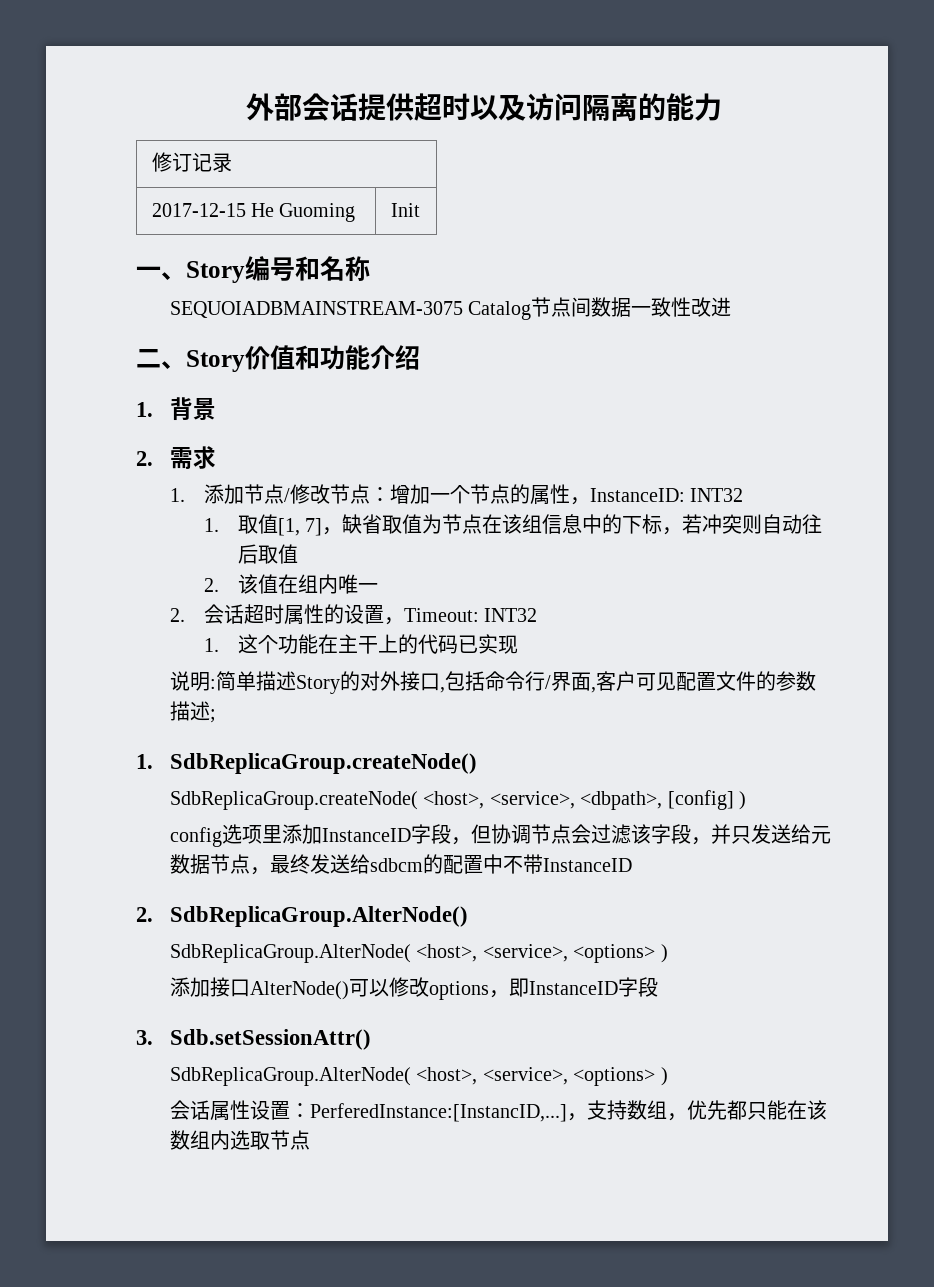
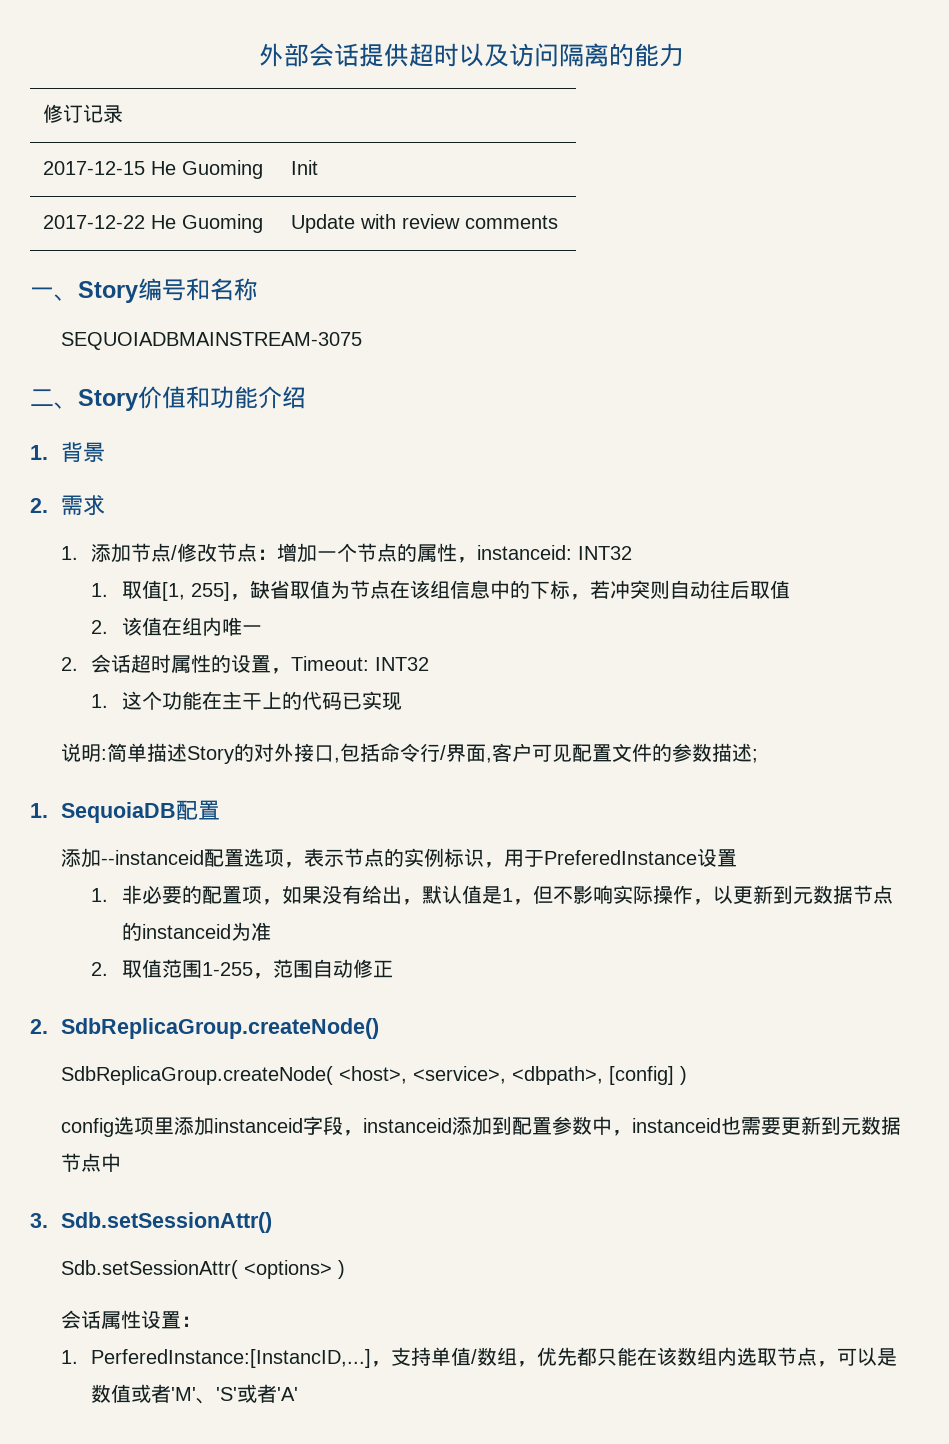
+ 2017-12-22 He Guoming | Update with review comments
- SEQUOIADBMAINSTREAM-3075 Catalog节点间数据一致性改进
+ SEQUOIADBMAINSTREAM-3075
- 1.添加节点/修改节点：增加一个节点的属性，InstanceID: INT32
+ 1.添加节点/修改节点：增加一个节点的属性，instanceid: INT32
- 1.取值[1, 7]，缺省取值为节点在该组信息中的下标，若冲突则自动往后取值
+ 1.取值[1, 255]，缺省取值为节点在该组信息中的下标，若冲突则自动往后取值
- 1. SdbReplicaGroup.createNode()
+ 1. SequoiaDB配置
+ 添加--instanceid配置选项，表示节点的实例标识，用于PreferedInstance设置
+ 1.非必要的配置项，如果没有给出，默认值是1，但不影响实际操作，以更新到元数据节点的instanceid为准
+ 2.取值范围1-255，范围自动修正
+ 2. SdbReplicaGroup.createNode()
- config选项里添加InstanceID字段，但协调节点会过滤该字段，并只发送给元数据节点，最终发送给sdbcm的配置中不带InstanceID
- 2. SdbReplicaGroup.AlterNode()
- SdbReplicaGroup.AlterNode( <host>, <service>, <options> )
- 添加接口AlterNode()可以修改options，即InstanceID字段
+ config选项里添加instanceid字段，instanceid添加到配置参数中，instanceid也需要更新到元数据节点中
  3. Sdb.setSessionAttr()
- SdbReplicaGroup.AlterNode( <host>, <service>, <options> )
+ Sdb.setSessionAttr( <options> )
- 会话属性设置：PerferedInstance:[InstancID,...]
+ 会话属性设置：
+ 1. PerferedInstance:[InstancID,...]
- ，支持数组，优先都只能在该数组内选取节点
+ ，支持单值/数组，优先都只能在该数组内选取节点，可以是数值或者'M'、'S'或者'A'

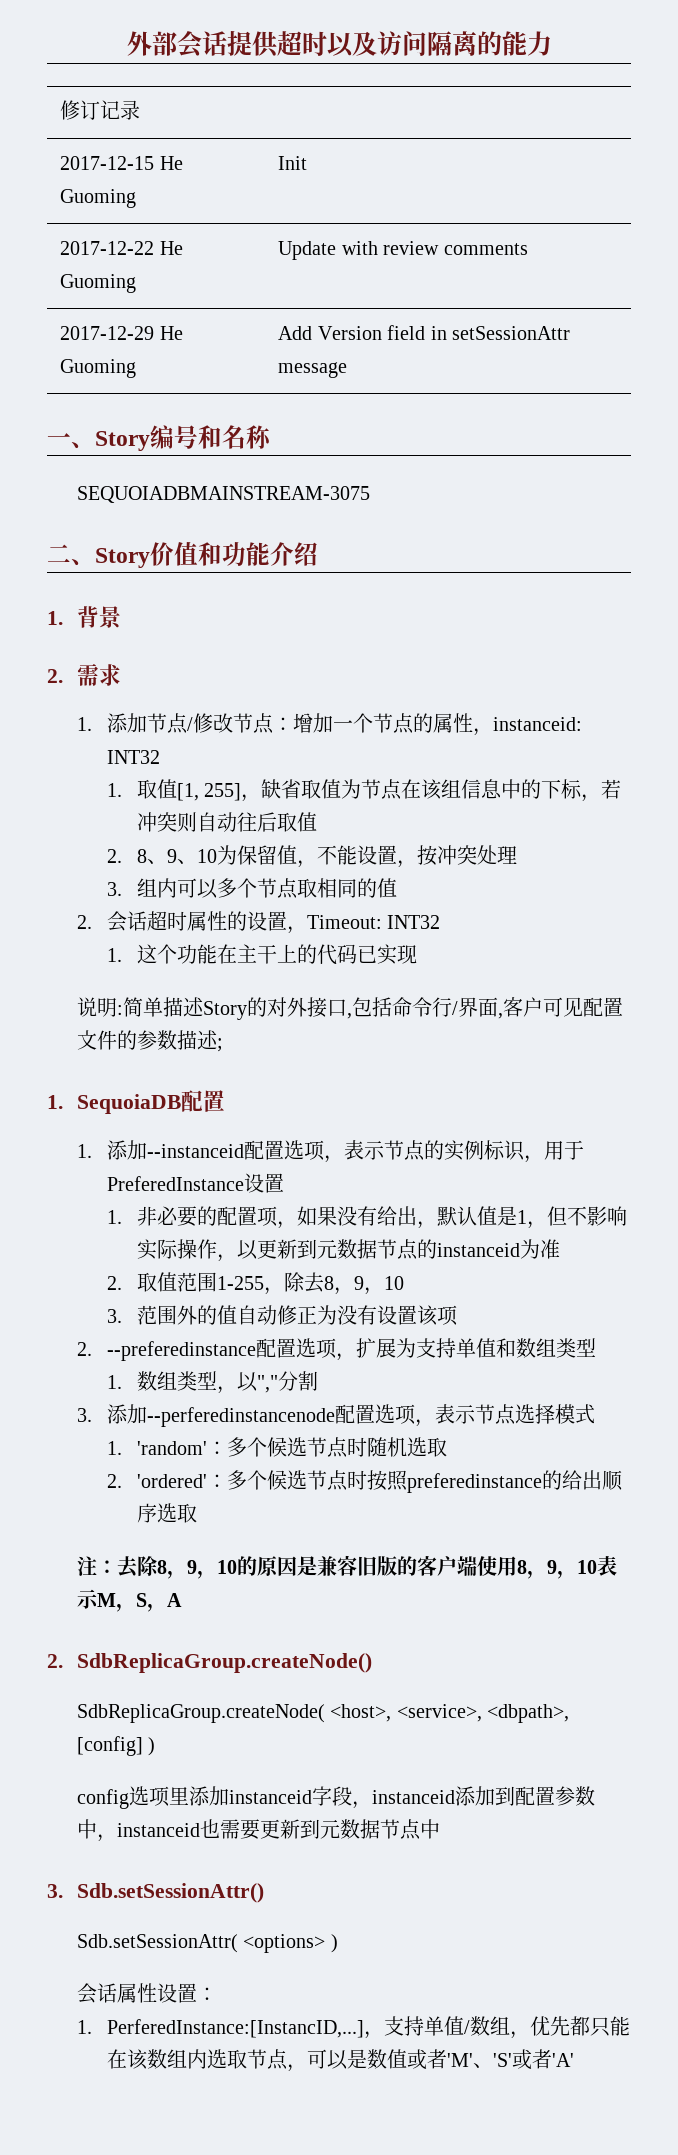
+ 2017-12-29 He Guoming | Add Version field in setSessionAttr message
- 2.该值在组内唯一
+ 2. 8、9、10为保留值，不能设置，按冲突处理
+ 3.组内可以多个节点取相同的值
- 添加--instanceid配置选项，表示节点的实例标识，用于PreferedInstance设置
+ 1.添加--instanceid配置选项，表示节点的实例标识，用于PreferedInstance设置
- 2.取值范围1-255，范围自动修正
+ 2.取值范围1-255，除去8，9，10
+ 3.范围外的值自动修正为没有设置该项
+ 2. --preferedinstance配置选项，扩展为支持单值和数组类型
+ 1.数组类型，以","分割
+ 3.添加--perferedinstancenode配置选项，表示节点选择模式
+ 1. 'random'：多个候选节点时随机选取
+ 2. 'ordered'：多个候选节点时按照preferedinstance的给出顺序选取
+ 注：去除8，9，10的原因是兼容旧版的客户端使用8，9，10表示M，S，A

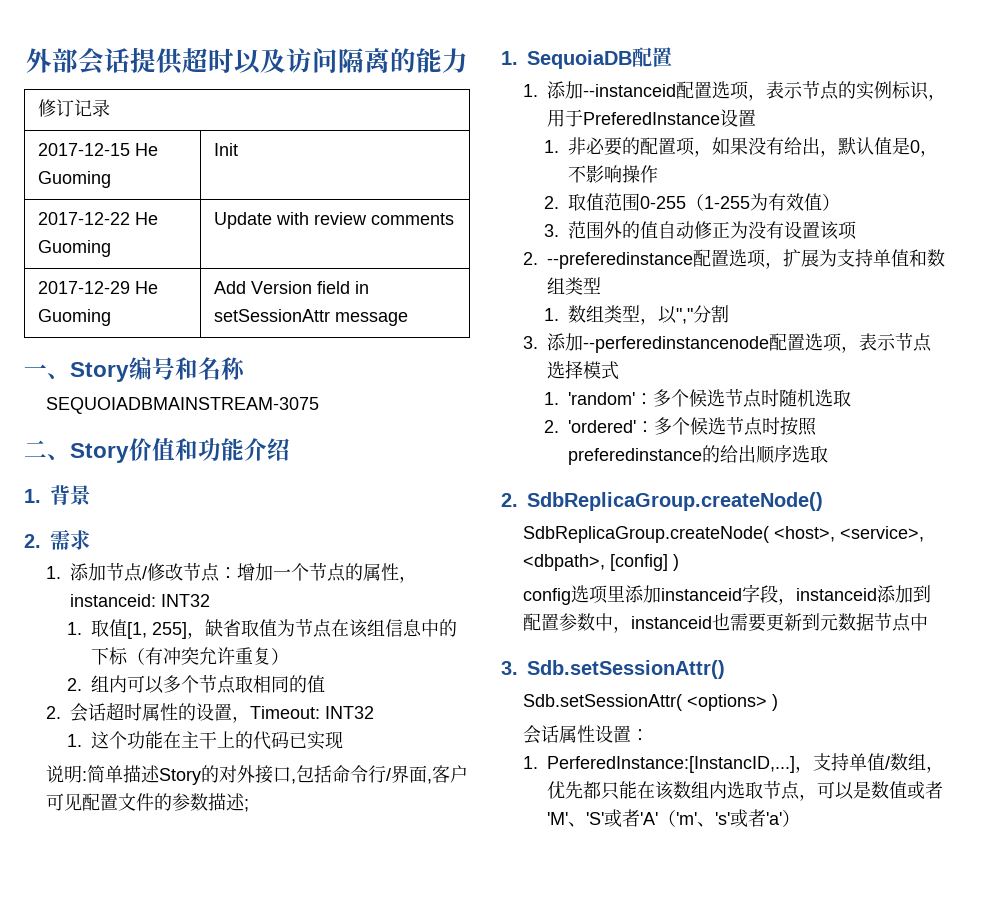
- 1.取值[1, 255]，缺省取值为节点在该组信息中的下标，若冲突则自动往后取值
- 2. 8、9、10为保留值，不能设置，按冲突处理
- 3.组内可以多个节点取相同的值
+ 1.取值[1, 255]，缺省取值为节点在该组信息中的下标（有冲突允许重复）
+ 2.组内可以多个节点取相同的值
- 1.非必要的配置项，如果没有给出，默认值是1，但不影响实际操作，以更新到元数据节点的instanceid为准
- 2.取值范围1-255，除去8，9，10
+ 1.非必要的配置项，如果没有给出，默认值是0，不影响操作
+ 2.取值范围0-255（1-255为有效值）
- 注：去除8，9，10的原因是兼容旧版的客户端使用8，9，10表示M，S，A
- ，支持单值/数组，优先都只能在该数组内选取节点，可以是数值或者'M'、'S'或者'A'
+ ，支持单值/数组，优先都只能在该数组内选取节点，可以是数值或者'M'、'S'或者'A'（'m'、's'或者'a'）

